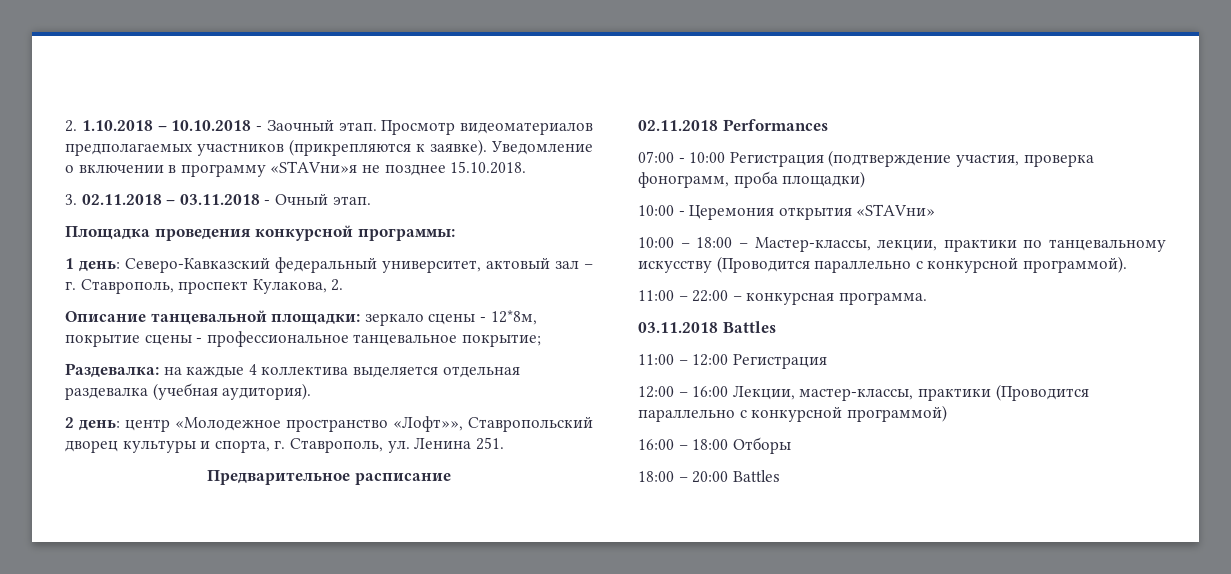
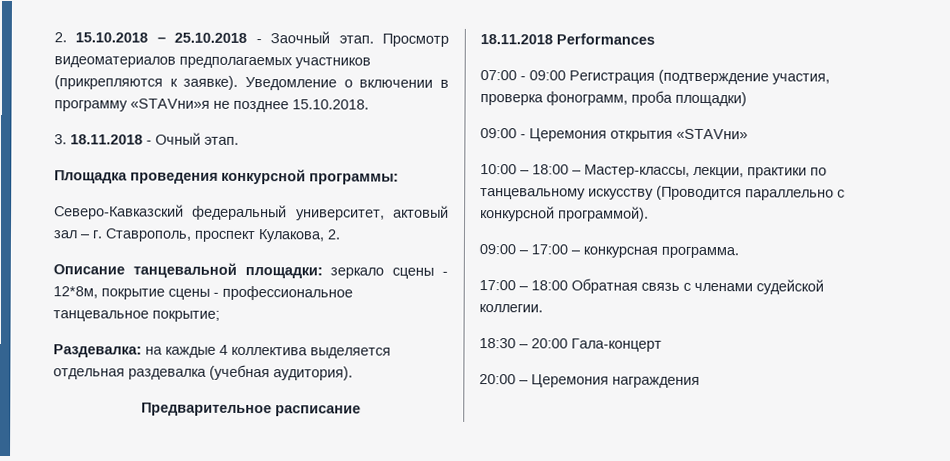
- 2. 1.10.2018 – 10.10.2018 - Заочный этап.
+ 2. 15.10.2018 – 25.10.2018 - Заочный этап.
- 3. 02.11.2018 – 03.11.2018 - Очный этап.
+ 3. 18.11.2018 - Очный этап.
- 1 день: Северо-Кавказский федеральный университет, актовый зал – г. Ставрополь, проспект Кулакова, 2.
+ Северо-Кавказский федеральный университет, актовый зал – г. Ставрополь, проспект Кулакова, 2.
- 2 день: центр «Молодежное пространство «Лофт»», Ставропольский дворец культуры и спорта, г. Ставрополь, ул. Ленина 251.
- 02.11.2018 Performances
+ 18.11.2018 Performances
- 07:00 - 10:00 Регистрация (подтверждение участия, проверка фонограмм, проба площадки)
+ 07:00 - 09:00 Регистрация (подтверждение участия, проверка фонограмм, проба площадки)
- 10:00 - Церемония открытия «STAVни»
+ 09:00 - Церемония открытия «STAVни»
- 11:00 – 22:00 – конкурсная программа.
+ 09:00 – 17:00 – конкурсная программа.
- 03.11.2018 Battles
- 11:00 – 12:00 Регистрация
- 12:00 – 16:00 Лекции, мастер-классы, практики (Проводится параллельно с конкурсной программой)
- 16:00 – 18:00 Отборы
- 18:00 – 20:00 Battles
+ 17:00 – 18:00 Обратная связь с членами судейской коллегии.
+ 18:30 – 20:00 Гала-концерт
+ 20:00 – Церемония награждения

